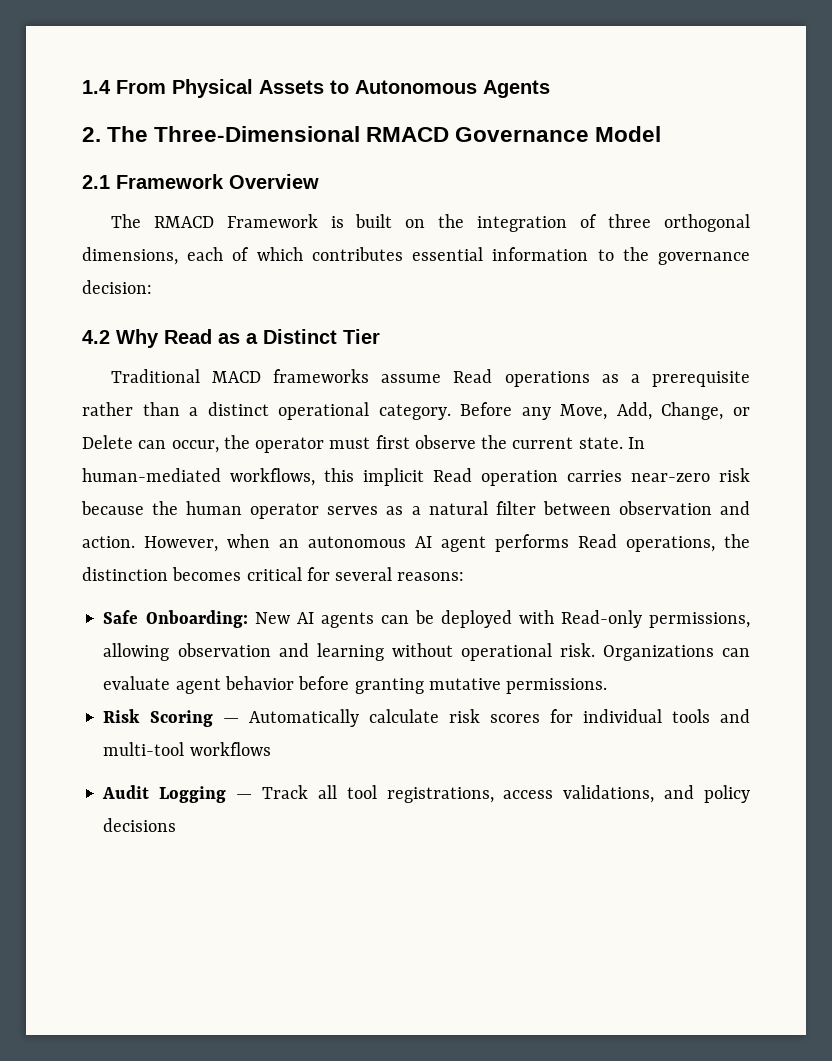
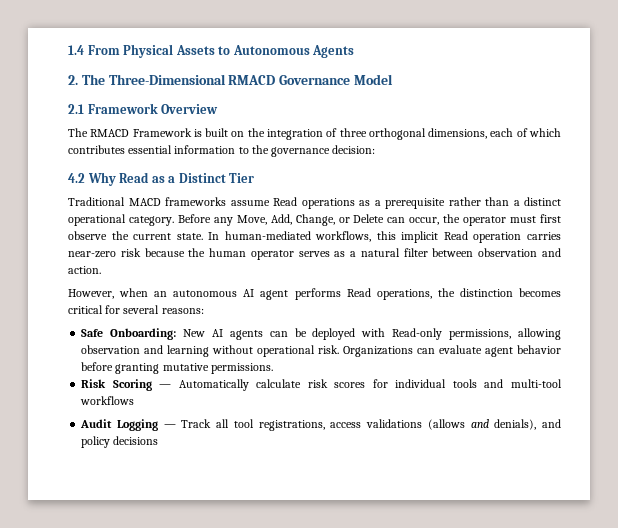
- In human-mediated workflows, this implicit Read operation carries near-zero risk because the human operator serves as a natural filter between observation and action. However, when an autonomous AI agent performs Read operations, the distinction becomes critical for several reasons:
+ In human-mediated workflows, this implicit Read operation carries near-zero risk because the human operator serves as a natural filter between observation and action.
+ However, when an autonomous AI agent performs Read operations, the distinction becomes critical for several reasons:
- Audit Logging — Track all tool registrations, access validations, and policy decisions
+ Audit Logging — Track all tool registrations, access validations (allows and denials), and policy decisions

